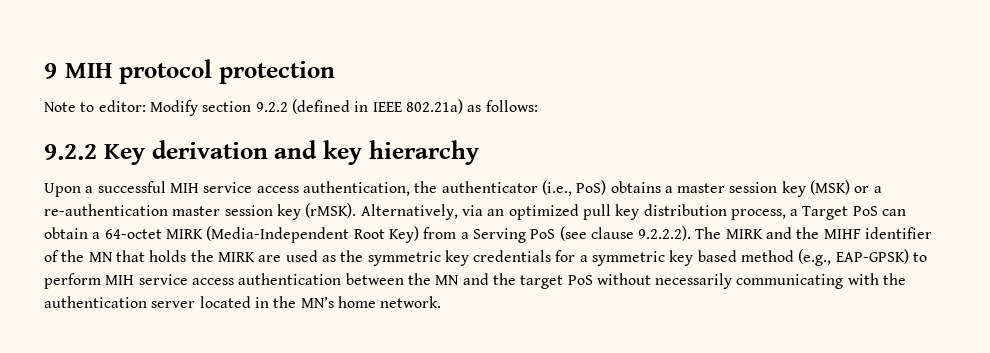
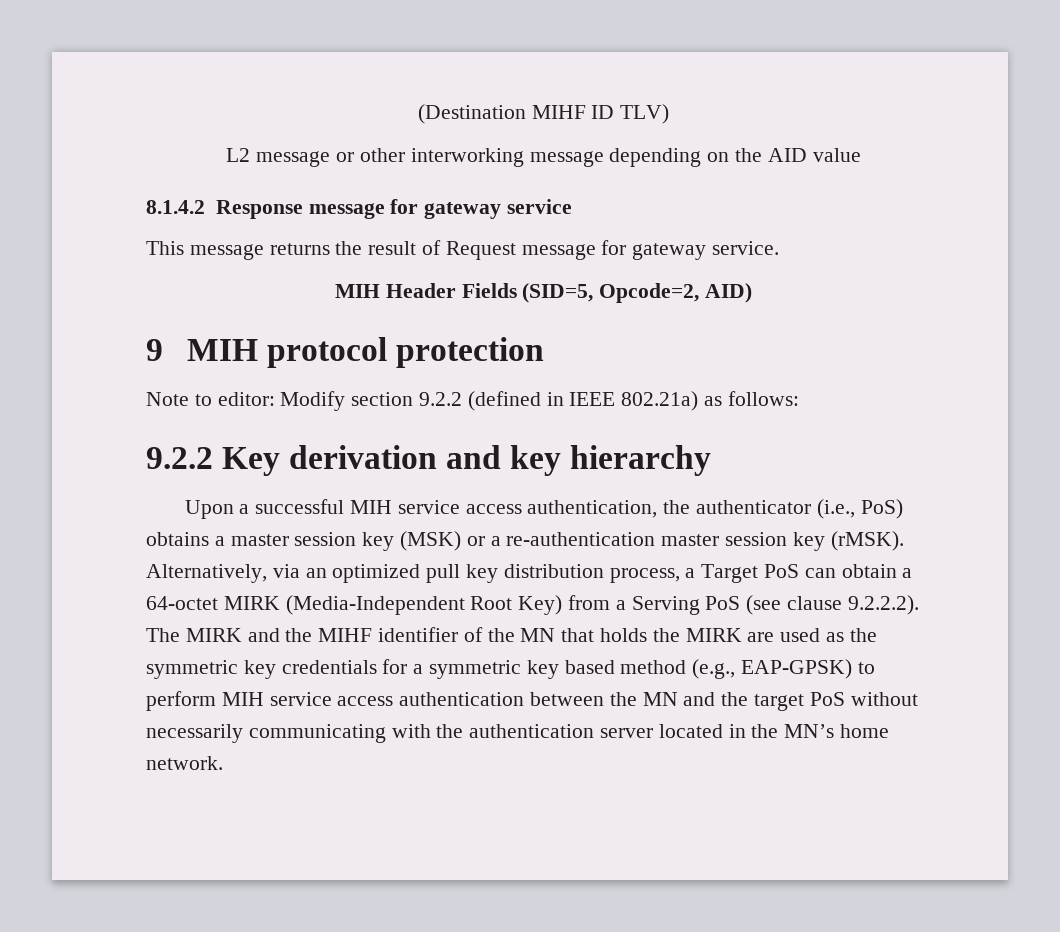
+ (Destination MIHF ID TLV)
+ L2 message or other interworking message depending on the AID value
+ 8.1.4.2 Response message for gateway service
+ This message returns the result of Request message for gateway service.
+ MIH Header Fields (SID=5, Opcode=2, AID)

